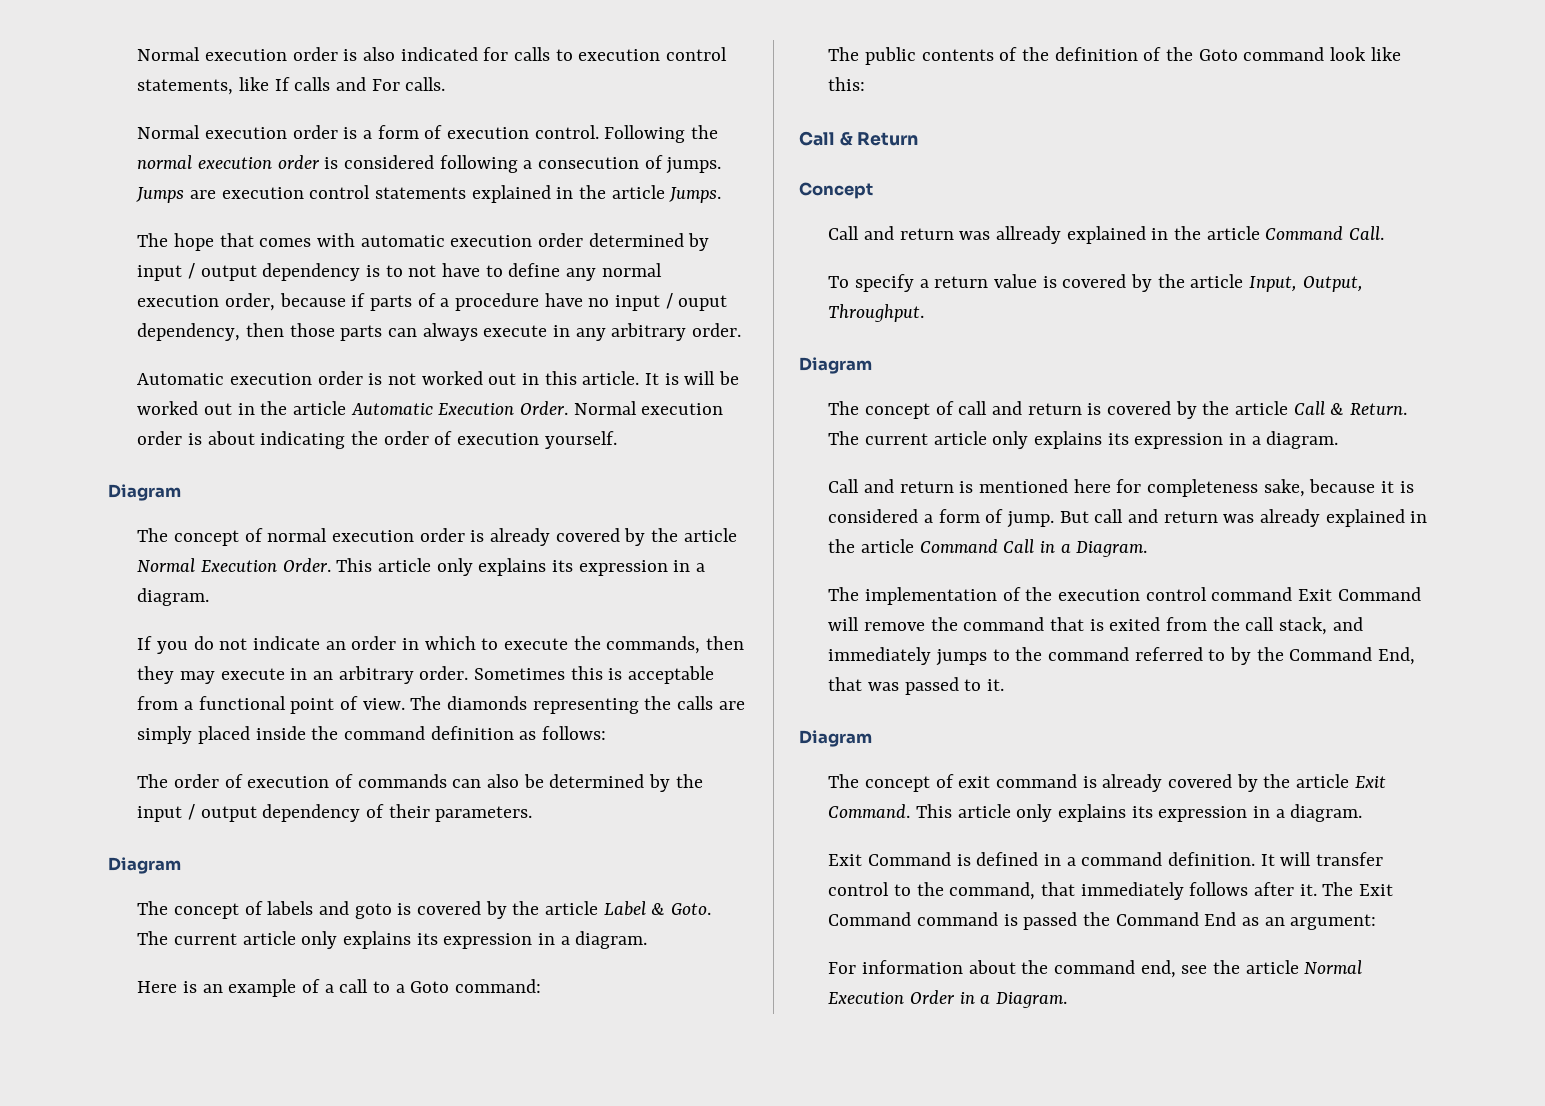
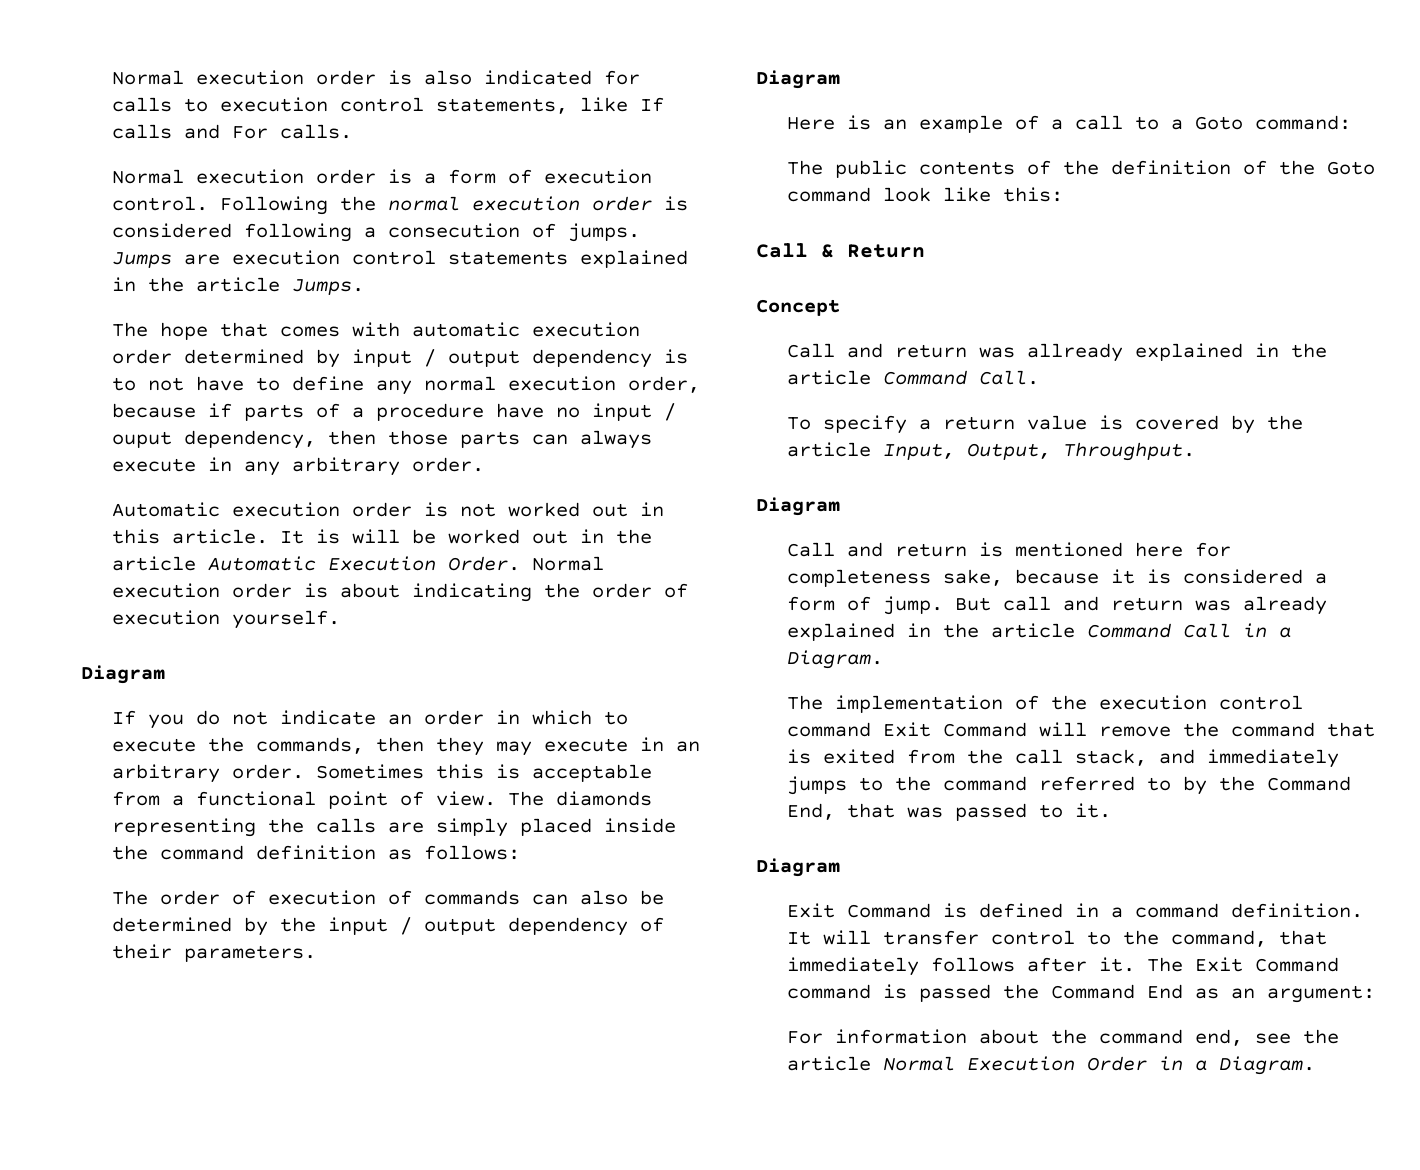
- The concept of normal execution order is already covered by the article Normal Execution Order. This article only explains its expression in a diagram.
- The concept of labels and goto is covered by the article Label & Goto. The current article only explains its expression in a diagram.
- The concept of call and return is covered by the article Call & Return. The current article only explains its expression in a diagram.
- The concept of exit command is already covered by the article Exit Command. This article only explains its expression in a diagram.

